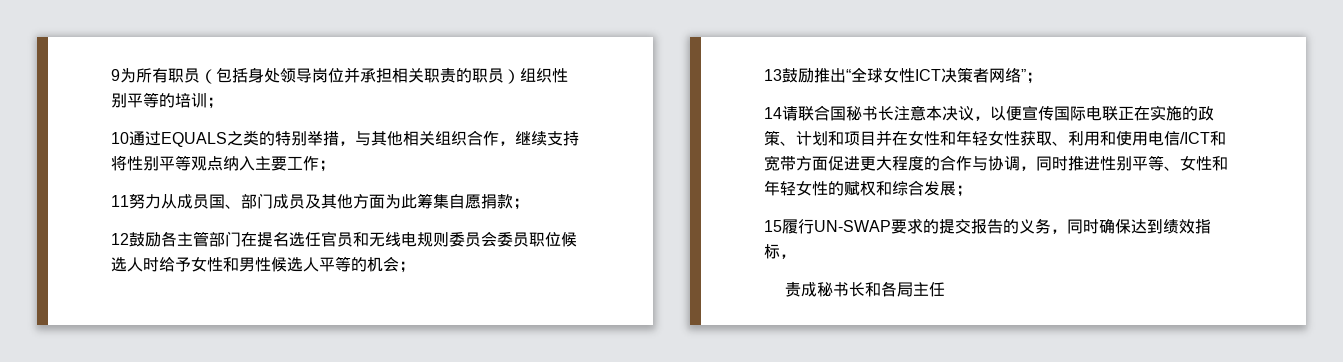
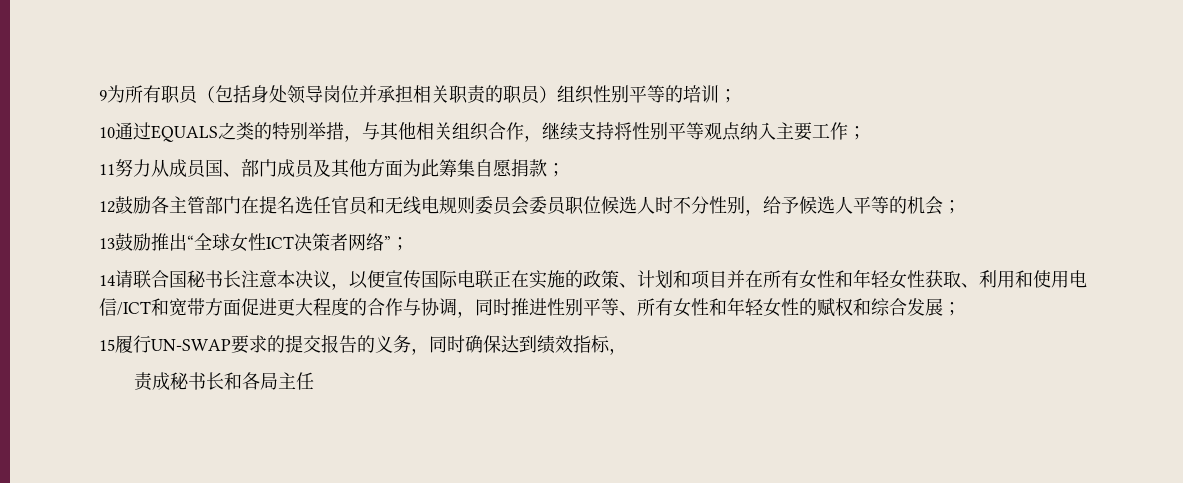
- 12鼓励各主管部门在提名选任官员和无线电规则委员会委员职位候选人时给予女性和男性候选人平等的机会；
+ 12鼓励各主管部门在提名选任官员和无线电规则委员会委员职位候选人时不分性别，给予候选人平等的机会；
- 14请联合国秘书长注意本决议，以便宣传国际电联正在实施的政策、计划和项目并在女性和年轻女性获取、利用和使用电信/ICT和宽带方面促进更大程度的合作与协调，同时推进性别平等、女性和年轻女性的赋权和综合发展；
+ 14请联合国秘书长注意本决议，以便宣传国际电联正在实施的政策、计划和项目并在所有女性和年轻女性获取、利用和使用电信/ICT和宽带方面促进更大程度的合作与协调，同时推进性别平等、所有女性和年轻女性的赋权和综合发展；

